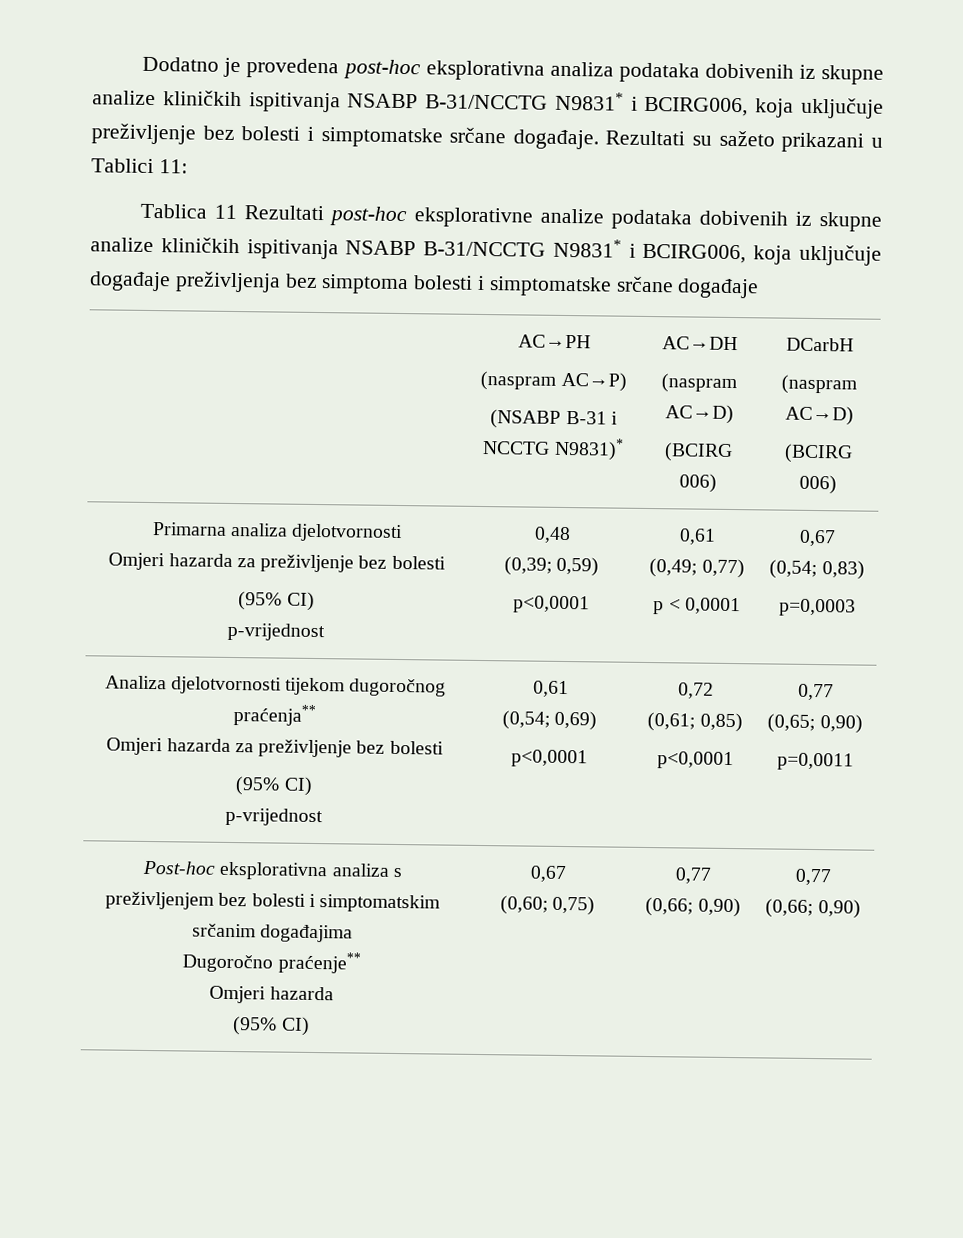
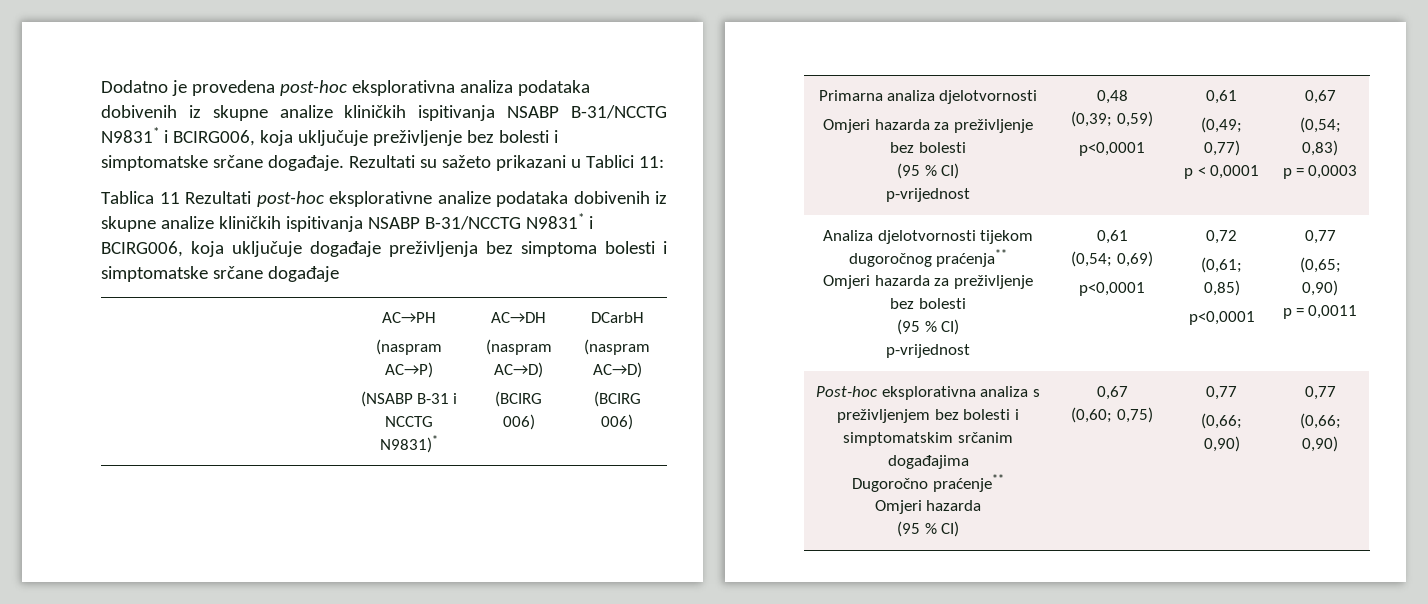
  Primarna analiza djelotvornosti
  Omjeri hazarda za preživljenje bez bolesti
- (95% CI)
+ (95 % CI)
  p-vrijednost | 0,48
  (0,39; 0,59)
  p<0,0001 | 0,61
  (0,49; 0,77)
  p < 0,0001 | 0,67
  (0,54; 0,83)
- p=0,0003
+ p = 0,0003
  Analiza djelotvornosti tijekom dugoročnog praćenja**
  Omjeri hazarda za preživljenje bez bolesti
- (95% CI)
+ (95 % CI)
  p-vrijednost | 0,61
  (0,54; 0,69)
  p<0,0001 | 0,72
  (0,61; 0,85)
  p<0,0001 | 0,77
  (0,65; 0,90)
- p=0,0011
+ p = 0,0011
  Post-hoc eksplorativna analiza s preživljenjem bez bolesti i simptomatskim srčanim događajima
  Dugoročno praćenje**
  Omjeri hazarda
- (95% CI) | 0,67
+ (95 % CI) | 0,67

